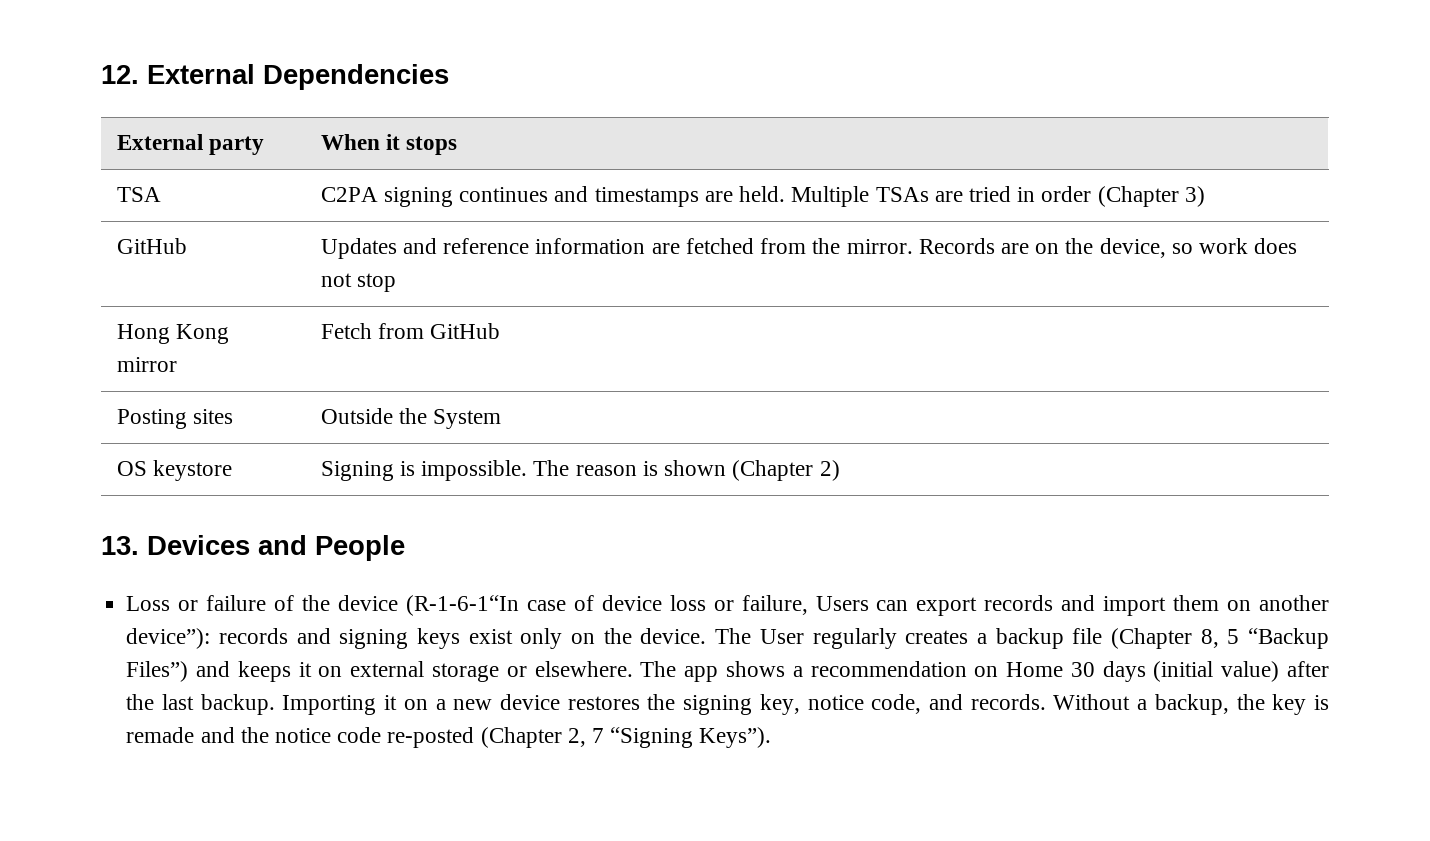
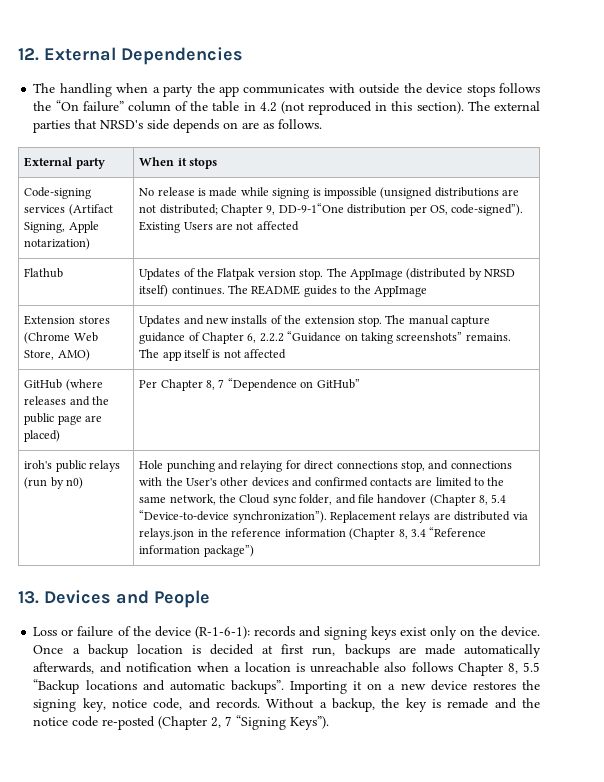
+ The handling when a party the app communicates with outside the device stops follows the “On failure” column of the table in 4.2 (not reproduced in this section). The external parties that NRSD's side depends on are as follows.
- TSA | C2PA signing continues and timestamps are held. Multiple TSAs are tried in order (Chapter 3)
- GitHub | Updates and reference information are fetched from the mirror. Records are on the device, so work does not stop
- Hong Kong mirror | Fetch from GitHub
- Posting sites | Outside the System
- OS keystore | Signing is impossible. The reason is shown (Chapter 2)
+ Code-signing services (Artifact Signing, Apple notarization) | No release is made while signing is impossible (unsigned distributions are not distributed; Chapter 9, DD-9-1“One distribution per OS, code-signed”). Existing Users are not affected
+ Flathub | Updates of the Flatpak version stop. The AppImage (distributed by NRSD itself) continues. The README guides to the AppImage
+ Extension stores (Chrome Web Store, AMO) | Updates and new installs of the extension stop. The manual capture guidance of Chapter 6, 2.2.2 “Guidance on taking screenshots” remains. The app itself is not affected
+ GitHub (where releases and the public page are placed) | Per Chapter 8, 7 “Dependence on GitHub”
+ iroh's public relays (run by n0) | Hole punching and relaying for direct connections stop, and connections with the User's other devices and confirmed contacts are limited to the same network, the Cloud sync folder, and file handover (Chapter 8, 5.4 “Device-to-device synchronization”). Replacement relays are distributed via relays.json in the reference information (Chapter 8, 3.4 “Reference information package”)
- Loss or failure of the device (R-1-6-1“In case of device loss or failure, Users can export records and import them on another device”): records and signing keys exist only on the device.
+ Loss or failure of the device (R-1-6-1): records and signing keys exist only on the device.
- The User regularly creates a backup file (Chapter 8, 5 “Backup Files”) and keeps it on external storage or elsewhere. The app shows a recommendation on Home 30 days (initial value) after the last backup.
+ Once a backup location is decided at first run, backups are made automatically afterwards, and notification when a location is unreachable also follows Chapter 8, 5.5 “Backup locations and automatic backups”.

